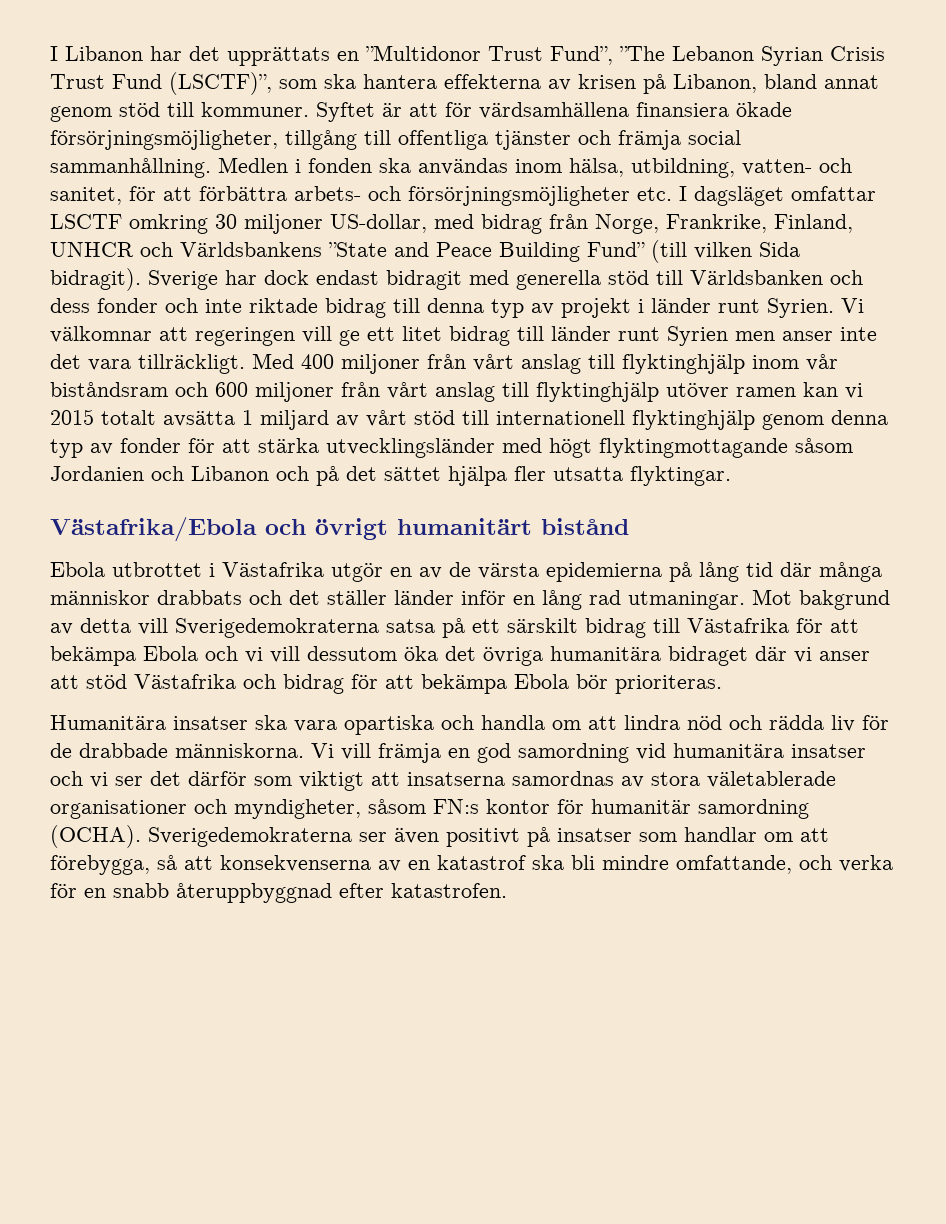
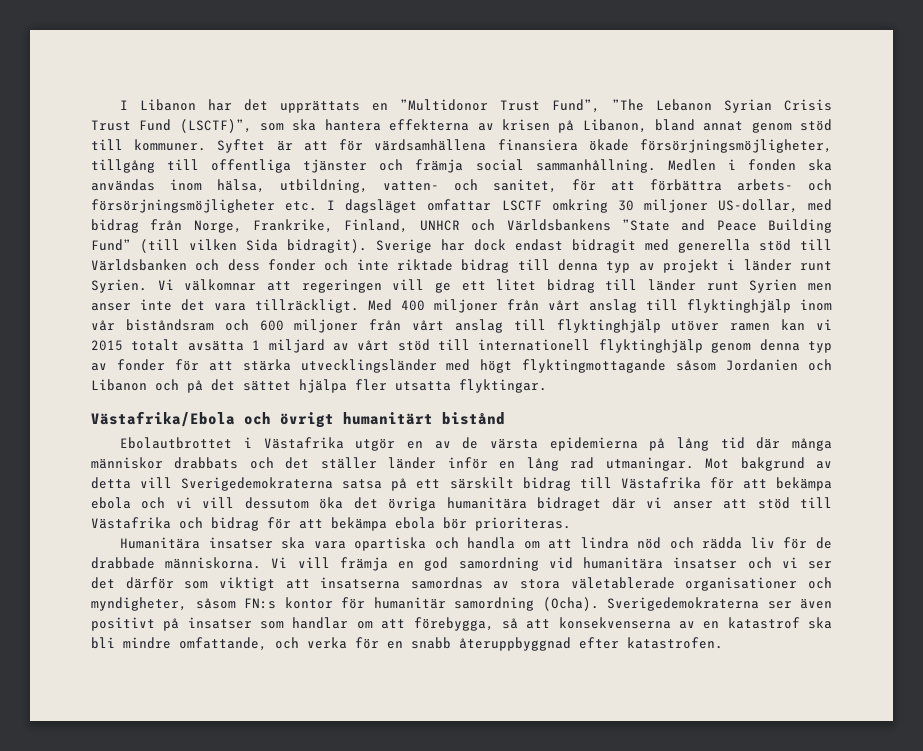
- Ebola utbrottet i Västafrika utgör en av de värsta epidemierna på lång tid där många människor drabbats och det ställer länder inför en lång rad utmaningar.
+ Ebolautbrottet i Västafrika utgör en av de värsta epidemierna på lång tid där många människor drabbats och det ställer länder inför en lång rad utmaningar.
- Mot bakgrund av detta vill Sverigedemokraterna satsa på ett särskilt bidrag till Västafrika för att bekämpa Ebola och vi vill dessutom öka det övriga humanitära bidraget där vi anser att stöd Västafrika och bidrag för att bekämpa Ebola bör prioriteras.
+ Mot bakgrund av detta vill Sverigedemokraterna satsa på ett särskilt bidrag till Västafrika för att bekämpa ebola och vi vill dessutom öka det övriga humanitära bidraget där vi anser att stöd till Västafrika och bidrag för att bekämpa ebola bör prioriteras.
- Vi vill främja en god samordning vid humanitära insatser och vi ser det därför som viktigt att insatserna samordnas av stora väletablerade organisationer och myndigheter, såsom FN:s kontor för humanitär samordning (OCHA).
+ Vi vill främja en god samordning vid humanitära insatser och vi ser det därför som viktigt att insatserna samordnas av stora väletablerade organisationer och myndigheter, såsom FN:s kontor för humanitär samordning (Ocha).

